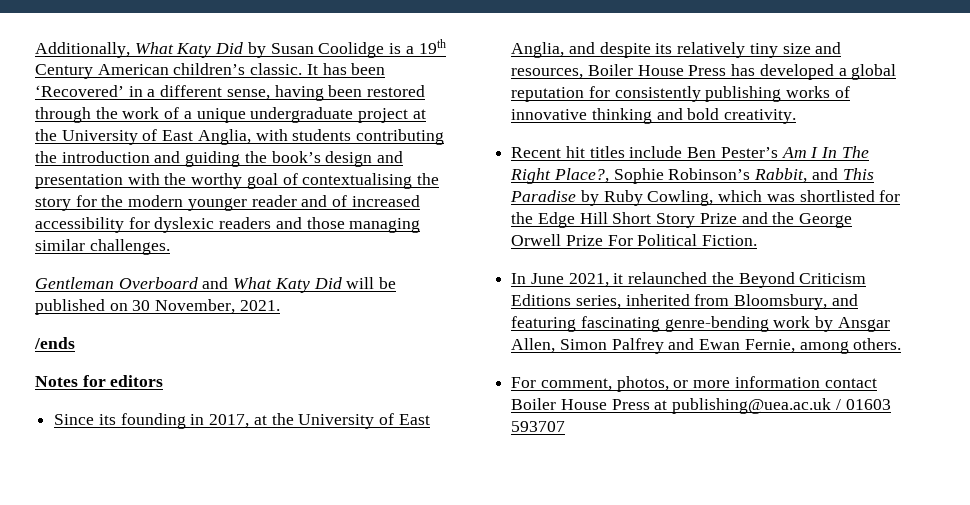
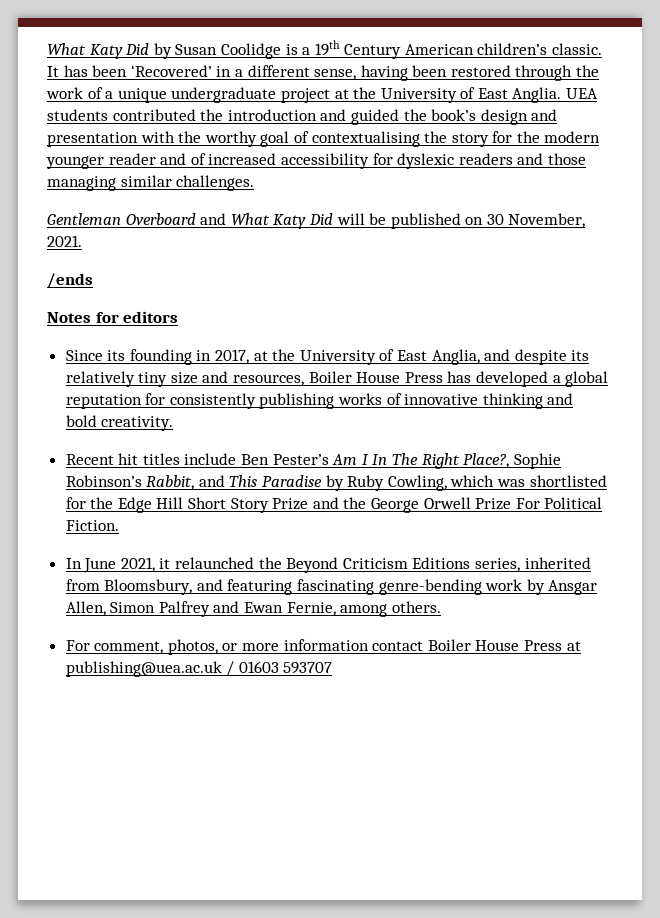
- Additionally, What Katy Did by Susan Coolidge is a 19th Century American children’s classic.
+ What Katy Did by Susan Coolidge is a 19th Century American children’s classic.
- It has been ‘Recovered’ in a different sense, having been restored through the work of a unique undergraduate project at the University of East Anglia, with students contributing the introduction and guiding the book’s design and presentation with the worthy goal of contextualising the story for the modern younger reader and of increased accessibility for dyslexic readers and those managing similar challenges.
+ It has been ‘Recovered’ in a different sense, having been restored through the work of a unique undergraduate project at the University of East Anglia. UEA students contributed the introduction and guided the book’s design and presentation with the worthy goal of contextualising the story for the modern younger reader and of increased accessibility for dyslexic readers and those managing similar challenges.

